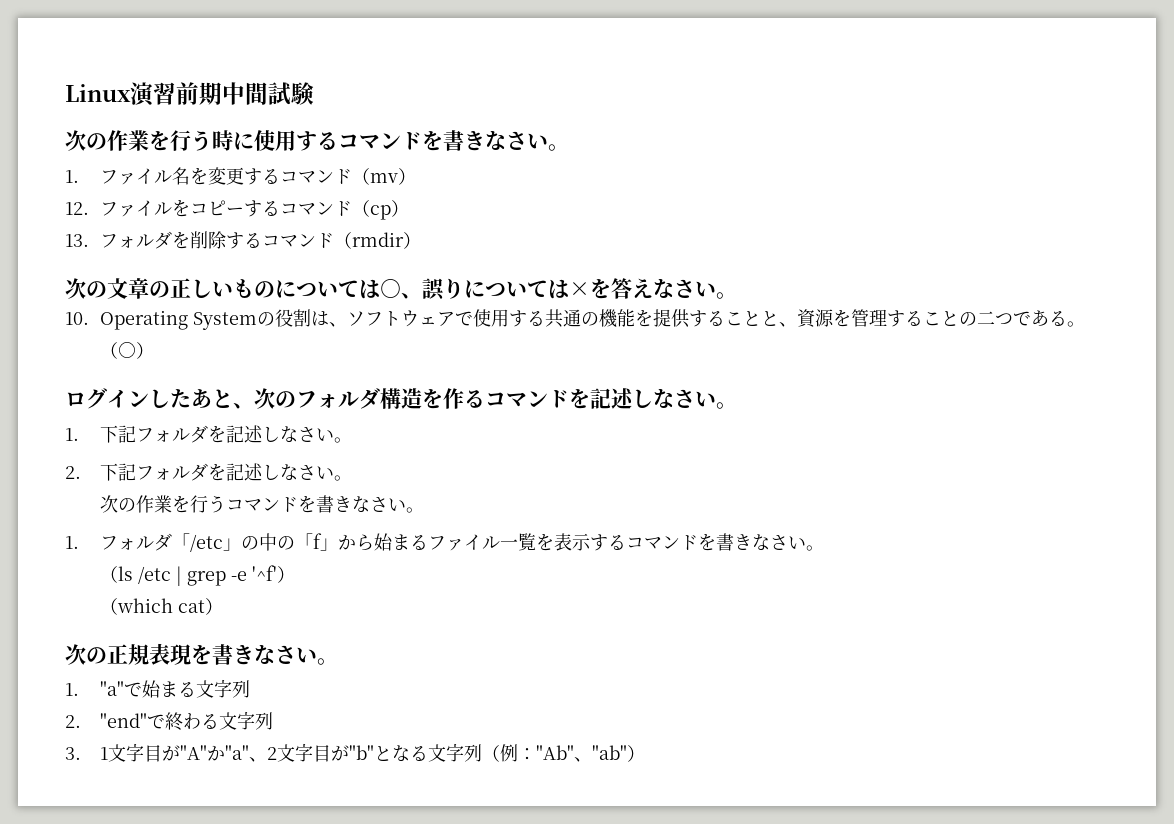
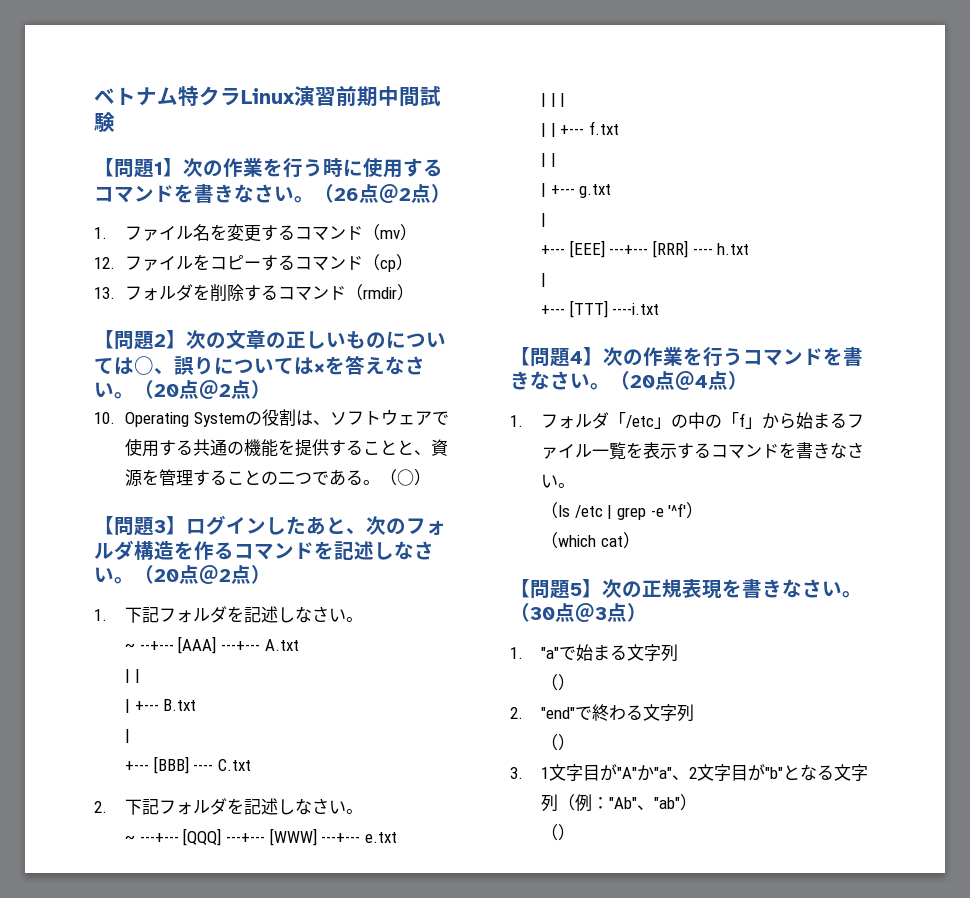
- Linux演習前期中間試験
+ ベトナム特クラLinux演習前期中間試験
- 次の作業を行う時に使用するコマンドを書きなさい。
+ 【問題1】次の作業を行う時に使用するコマンドを書きなさい。（26点＠2点）
- 次の文章の正しいものについては○、誤りについては×を答えなさい。
+ 【問題2】次の文章の正しいものについては○、誤りについては×を答えなさい。（20点＠2点）
- ログインしたあと、次のフォルダ構造を作るコマンドを記述しなさい。
+ 【問題3】ログインしたあと、次のフォルダ構造を作るコマンドを記述しなさい。（20点＠2点）
+ ~ --+--- [AAA] ---+--- A.txt
+ | |
+ | +--- B.txt
+ |
+ +--- [BBB] ---- C.txt
- 次の作業を行うコマンドを書きなさい。
+ ~ ---+--- [QQQ] ---+--- [WWW] ---+--- e.txt
+ | | |
+ | | +--- f.txt
+ | |
+ | +--- g.txt
+ |
+ +--- [EEE] ---+--- [RRR] ---- h.txt
+ |
+ +--- [TTT] ----i.txt
+ 【問題4】次の作業を行うコマンドを書きなさい。（20点＠4点）
- 次の正規表現を書きなさい。
+ 【問題5】次の正規表現を書きなさい。（30点＠3点）
  1. "a"で始まる文字列
+ （）
  2. "end"で終わる文字列
+ （）
  3. 1文字目が"A"か"a"、2文字目が"b"となる文字列（例："Ab"、"ab"）
+ （）

